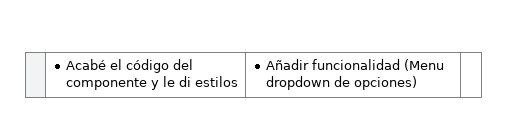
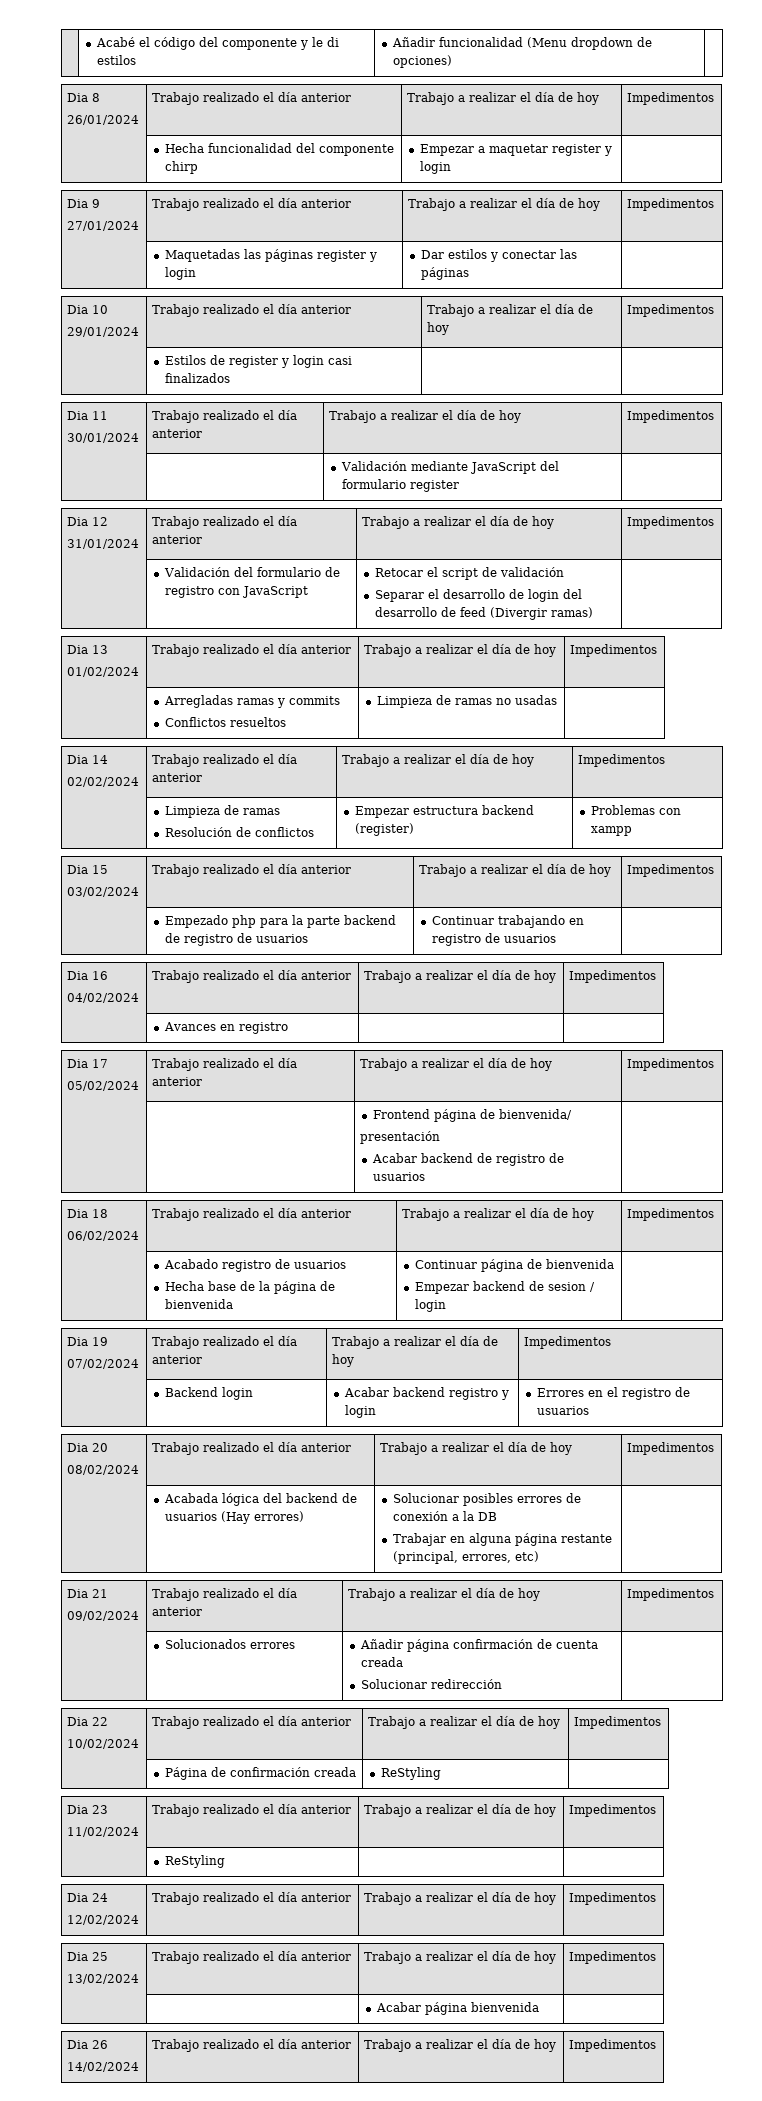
+ Dia 8
+ 26/01/2024 | Trabajo realizado el día anterior | Trabajo a realizar el día de hoy | Impedimentos
+ | Hecha funcionalidad del componente chirp | Empezar a maquetar register y login |
+ Dia 9
+ 27/01/2024 | Trabajo realizado el día anterior | Trabajo a realizar el día de hoy | Impedimentos
+ | Maquetadas las páginas register y login | Dar estilos y conectar las páginas |
+ Dia 10
+ 29/01/2024 | Trabajo realizado el día anterior | Trabajo a realizar el día de hoy | Impedimentos
+ | Estilos de register y login casi finalizados | |
+ Dia 11
+ 30/01/2024 | Trabajo realizado el día anterior | Trabajo a realizar el día de hoy | Impedimentos
+ | | Validación mediante JavaScript del formulario register |
+ Dia 12
+ 31/01/2024 | Trabajo realizado el día anterior | Trabajo a realizar el día de hoy | Impedimentos
+ | Validación del formulario de registro con JavaScript | Retocar el script de validación
+ Separar el desarrollo de login del desarrollo de feed (Divergir ramas) |
+ Dia 13
+ 01/02/2024 | Trabajo realizado el día anterior | Trabajo a realizar el día de hoy | Impedimentos
+ | Arregladas ramas y commits
+ Conflictos resueltos | Limpieza de ramas no usadas |
+ Dia 14
+ 02/02/2024 | Trabajo realizado el día anterior | Trabajo a realizar el día de hoy | Impedimentos
+ | Limpieza de ramas
+ Resolución de conflictos | Empezar estructura backend (register) | Problemas con xampp
+ Dia 15
+ 03/02/2024 | Trabajo realizado el día anterior | Trabajo a realizar el día de hoy | Impedimentos
+ | Empezado php para la parte backend de registro de usuarios | Continuar trabajando en registro de usuarios |
+ Dia 16
+ 04/02/2024 | Trabajo realizado el día anterior | Trabajo a realizar el día de hoy | Impedimentos
+ | Avances en registro | |
+ Dia 17
+ 05/02/2024 | Trabajo realizado el día anterior | Trabajo a realizar el día de hoy | Impedimentos
+ | | Frontend página de bienvenida/
+ presentación
+ Acabar backend de registro de usuarios |
+ Dia 18
+ 06/02/2024 | Trabajo realizado el día anterior | Trabajo a realizar el día de hoy | Impedimentos
+ | Acabado registro de usuarios
+ Hecha base de la página de bienvenida | Continuar página de bienvenida
+ Empezar backend de sesion / login |
+ Dia 19
+ 07/02/2024 | Trabajo realizado el día anterior | Trabajo a realizar el día de hoy | Impedimentos
+ | Backend login | Acabar backend registro y login | Errores en el registro de usuarios
+ Dia 20
+ 08/02/2024 | Trabajo realizado el día anterior | Trabajo a realizar el día de hoy | Impedimentos
+ | Acabada lógica del backend de usuarios (Hay errores) | Solucionar posibles errores de conexión a la DB
+ Trabajar en alguna página restante (principal, errores, etc) |
+ Dia 21
+ 09/02/2024 | Trabajo realizado el día anterior | Trabajo a realizar el día de hoy | Impedimentos
+ | Solucionados errores | Añadir página confirmación de cuenta creada
+ Solucionar redirección |
+ Dia 22
+ 10/02/2024 | Trabajo realizado el día anterior | Trabajo a realizar el día de hoy | Impedimentos
+ | Página de confirmación creada | ReStyling |
+ Dia 23
+ 11/02/2024 | Trabajo realizado el día anterior | Trabajo a realizar el día de hoy | Impedimentos
+ | ReStyling | |
+ Dia 24
+ 12/02/2024 | Trabajo realizado el día anterior | Trabajo a realizar el día de hoy | Impedimentos
+ Dia 25
+ 13/02/2024 | Trabajo realizado el día anterior | Trabajo a realizar el día de hoy | Impedimentos
+ | | Acabar página bienvenida |
+ Dia 26
+ 14/02/2024 | Trabajo realizado el día anterior | Trabajo a realizar el día de hoy | Impedimentos

